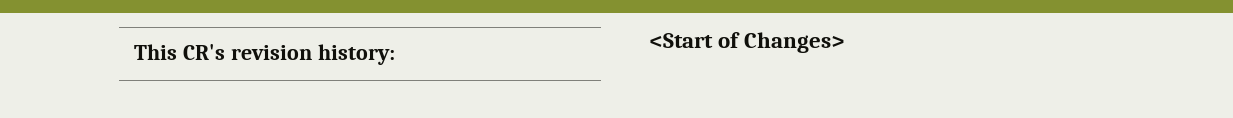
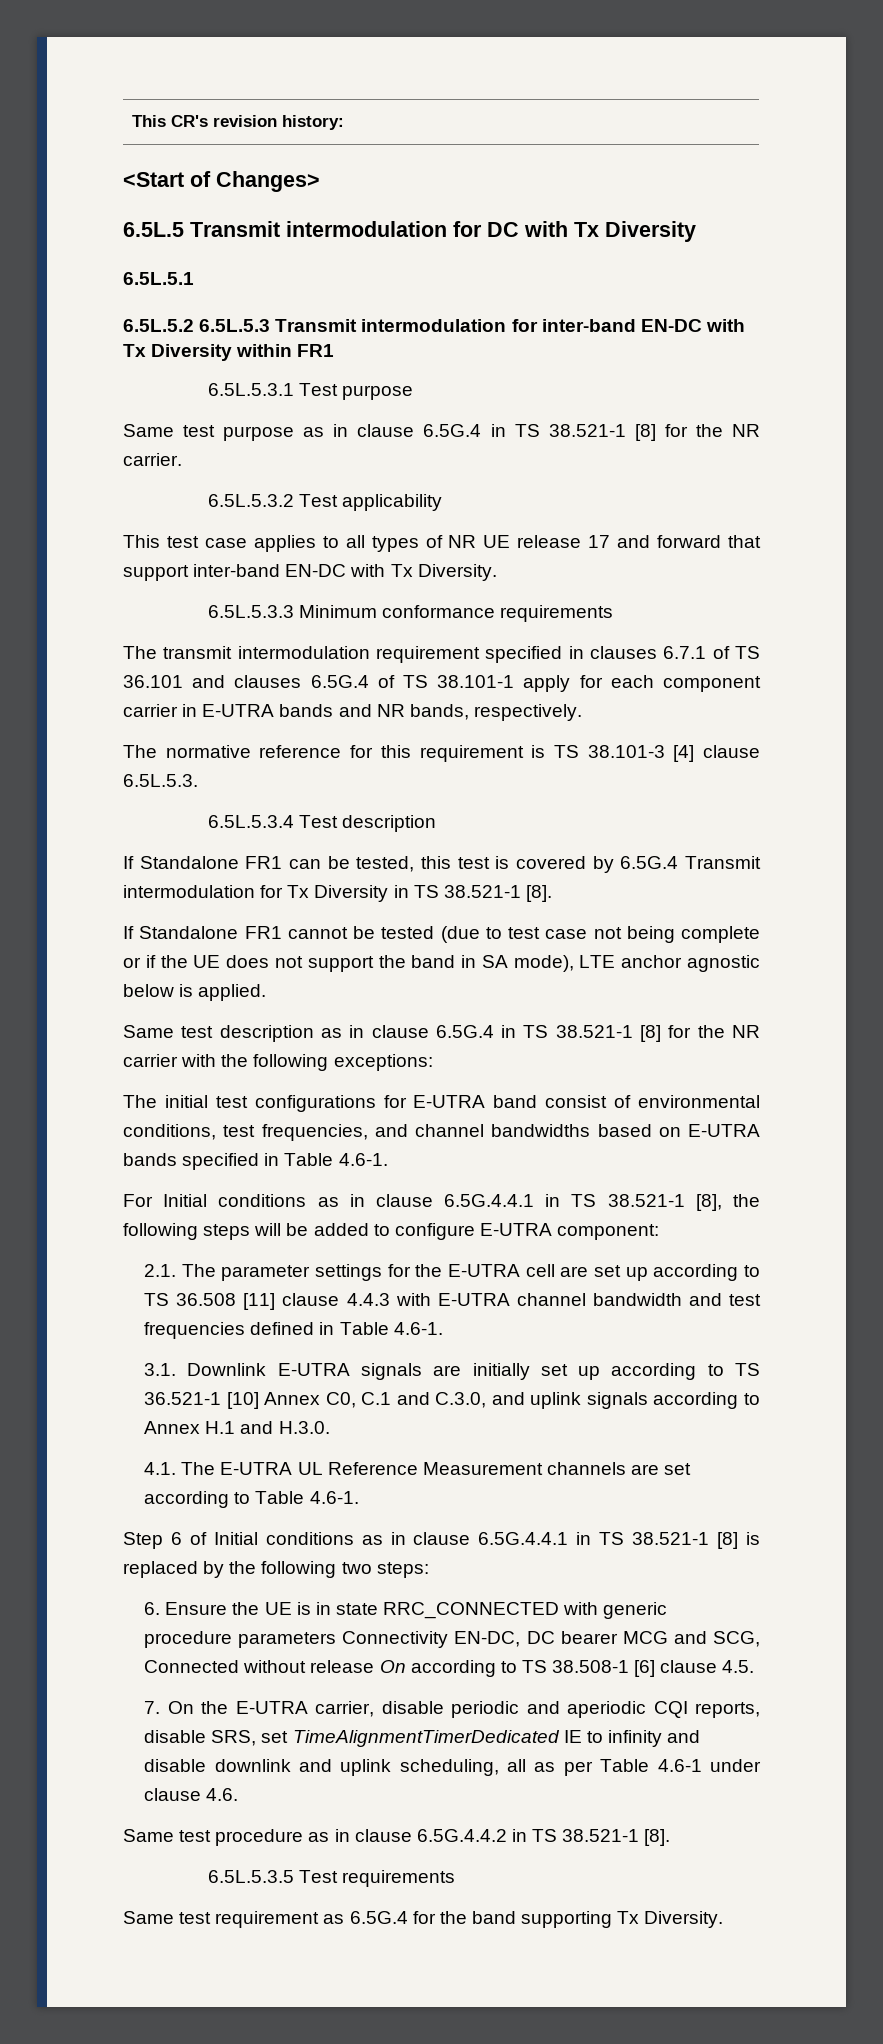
+ 6.5L.5 Transmit intermodulation for DC with Tx Diversity
+ 6.5L.5.1
+ 6.5L.5.2 6.5L.5.3 Transmit intermodulation for inter-band EN-DC with Tx Diversity within FR1
+ 6.5L.5.3.1 Test purpose
+ Same test purpose as in clause 6.5G.4 in TS 38.521-1 [8] for the NR carrier.
+ 6.5L.5.3.2 Test applicability
+ This test case applies to all types of NR UE release 17 and forward that support inter-band EN-DC with Tx Diversity.
+ 6.5L.5.3.3 Minimum conformance requirements
+ The transmit intermodulation requirement specified in clauses 6.7.1 of TS 36.101 and clauses 6.5G.4 of TS 38.101-1 apply for each component carrier in E-UTRA bands and NR bands, respectively.
+ The normative reference for this requirement is TS 38.101-3 [4] clause 6.5L.5.3.
+ 6.5L.5.3.4 Test description
+ If Standalone FR1 can be tested, this test is covered by 6.5G.4 Transmit intermodulation for Tx Diversity in TS 38.521-1 [8].
+ If Standalone FR1 cannot be tested (due to test case not being complete or if the UE does not support the band in SA mode), LTE anchor agnostic below is applied.
+ Same test description as in clause 6.5G.4 in TS 38.521-1 [8] for the NR carrier with the following exceptions:
+ The initial test configurations for E-UTRA band consist of environmental conditions, test frequencies, and channel bandwidths based on E-UTRA bands specified in Table 4.6-1.
+ For Initial conditions as in clause 6.5G.4.4.1 in TS 38.521-1 [8], the following steps will be added to configure E-UTRA component:
+ 2.1. The parameter settings for the E-UTRA cell are set up according to TS 36.508 [11] clause 4.4.3 with E-UTRA channel bandwidth and test frequencies defined in Table 4.6-1.
+ 3.1. Downlink E-UTRA signals are initially set up according to TS 36.521-1 [10] Annex C0, C.1 and C.3.0, and uplink signals according to Annex H.1 and H.3.0.
+ 4.1. The E-UTRA UL Reference Measurement channels are set according to Table 4.6-1.
+ Step 6 of Initial conditions as in clause 6.5G.4.4.1 in TS 38.521-1 [8] is replaced by the following two steps:
+ 6. Ensure the UE is in state RRC_CONNECTED with generic procedure parameters Connectivity EN-DC, DC bearer MCG and SCG, Connected without release On according to TS 38.508-1 [6] clause 4.5.
+ 7. On the E-UTRA carrier, disable periodic and aperiodic CQI reports, disable SRS, set TimeAlignmentTimerDedicated IE to infinity and disable downlink and uplink scheduling, all as per Table 4.6-1 under clause 4.6.
+ Same test procedure as in clause 6.5G.4.4.2 in TS 38.521-1 [8].
+ 6.5L.5.3.5 Test requirements
+ Same test requirement as 6.5G.4 for the band supporting Tx Diversity.

